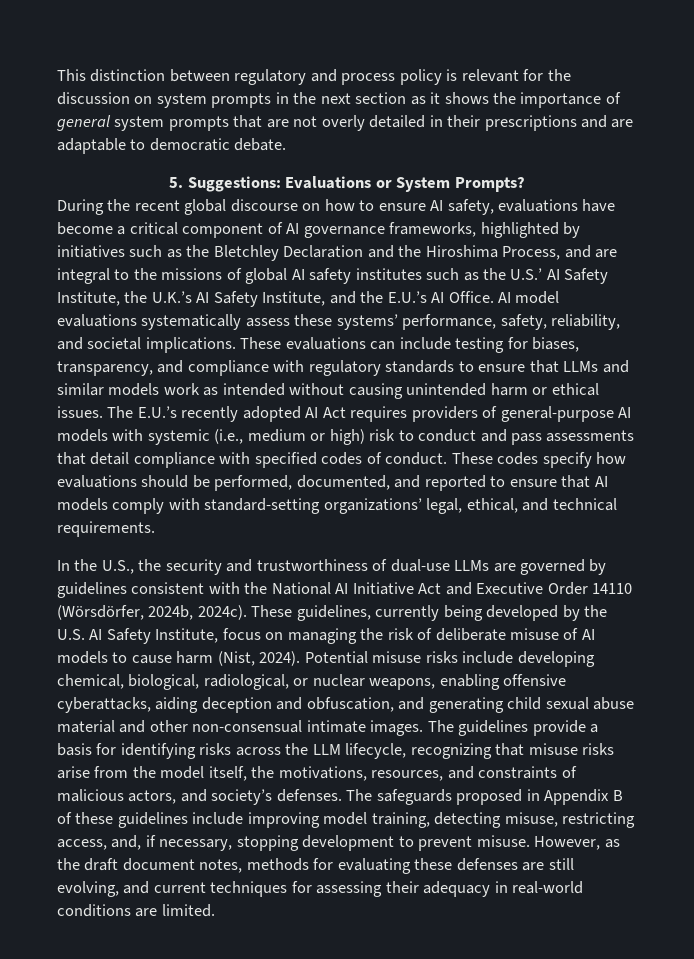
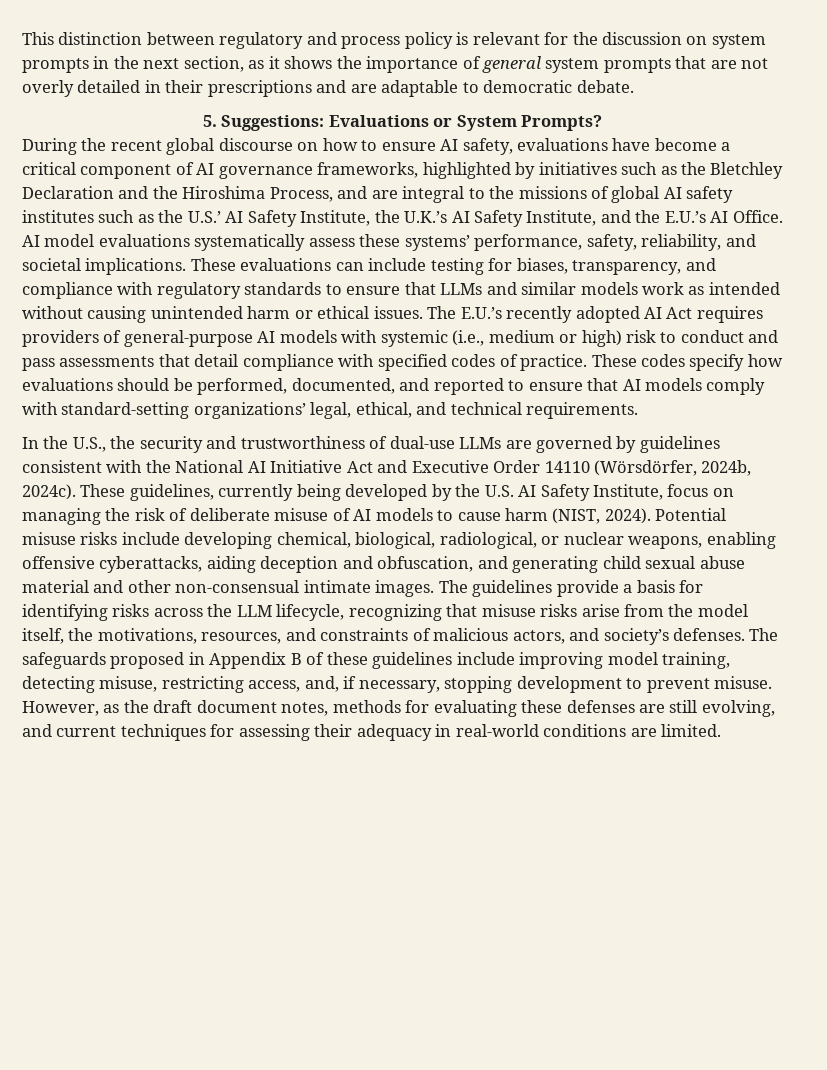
- This distinction between regulatory and process policy is relevant for the discussion on system prompts in the next section as it shows the importance of general system prompts that are not overly detailed in their prescriptions and are adaptable to democratic debate.
+ This distinction between regulatory and process policy is relevant for the discussion on system prompts in the next section, as it shows the importance of general system prompts that are not overly detailed in their prescriptions and are adaptable to democratic debate.
- The E.U.’s recently adopted AI Act requires providers of general-purpose AI models with systemic (i.e., medium or high) risk to conduct and pass assessments that detail compliance with specified codes of conduct.
+ The E.U.’s recently adopted AI Act requires providers of general-purpose AI models with systemic (i.e., medium or high) risk to conduct and pass assessments that detail compliance with specified codes of practice.
- These guidelines, currently being developed by the U.S. AI Safety Institute, focus on managing the risk of deliberate misuse of AI models to cause harm (Nist, 2024).
+ These guidelines, currently being developed by the U.S. AI Safety Institute, focus on managing the risk of deliberate misuse of AI models to cause harm (NIST, 2024).

